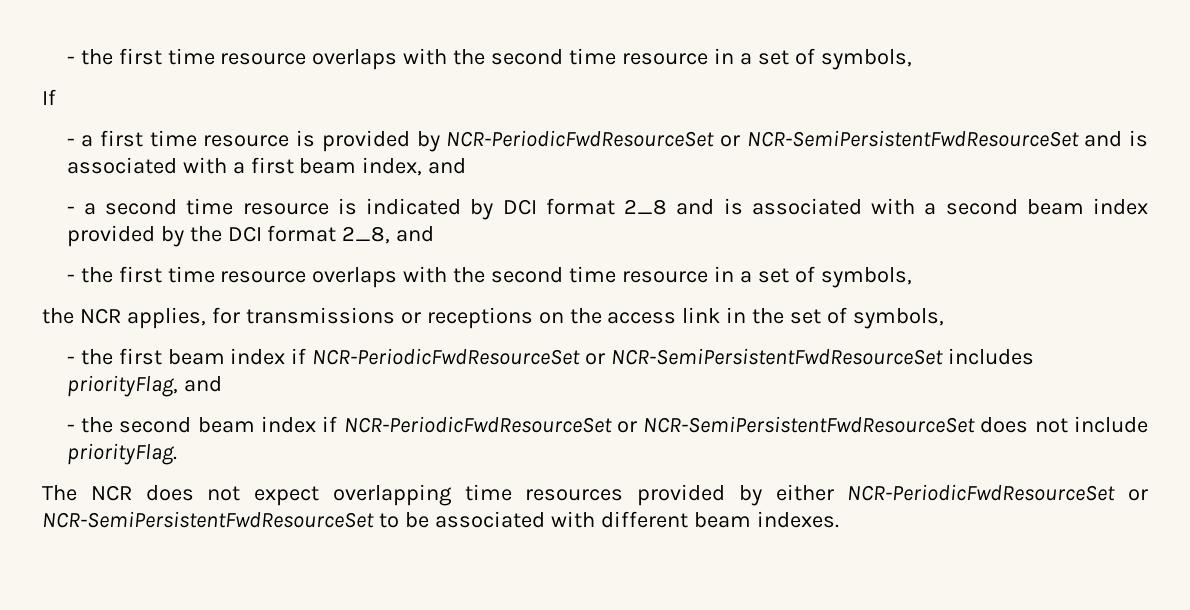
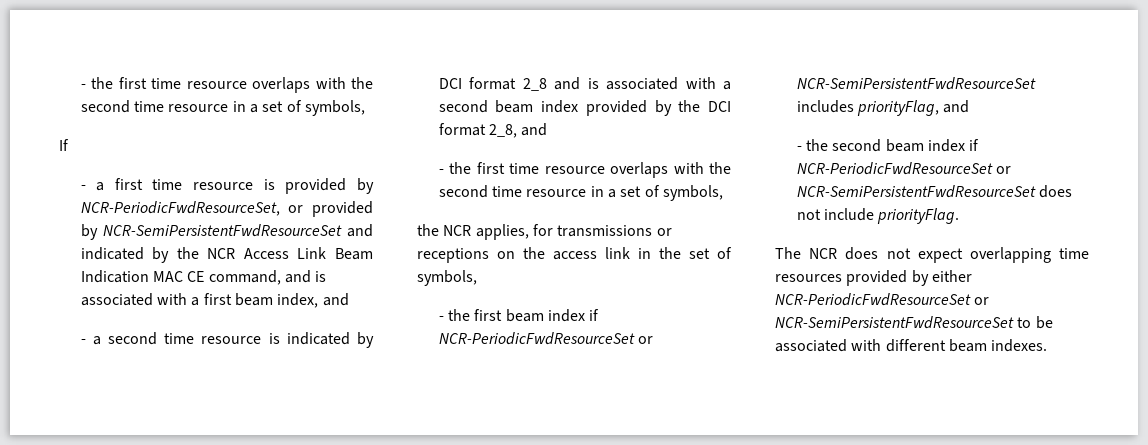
- - a first time resource is provided by NCR-PeriodicFwdResourceSet or NCR-SemiPersistentFwdResourceSet and is associated with a first beam index, and
+ - a first time resource is provided by NCR-PeriodicFwdResourceSet, or provided by NCR-SemiPersistentFwdResourceSet and indicated by the NCR Access Link Beam Indication MAC CE command, and is associated with a first beam index, and

